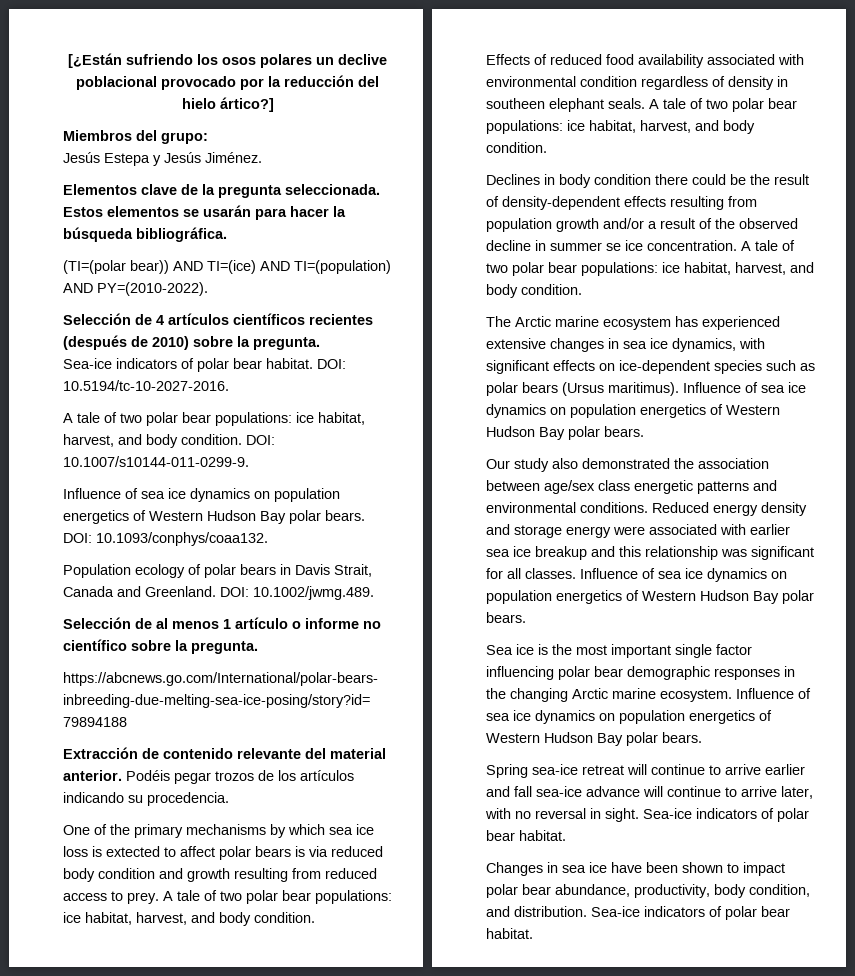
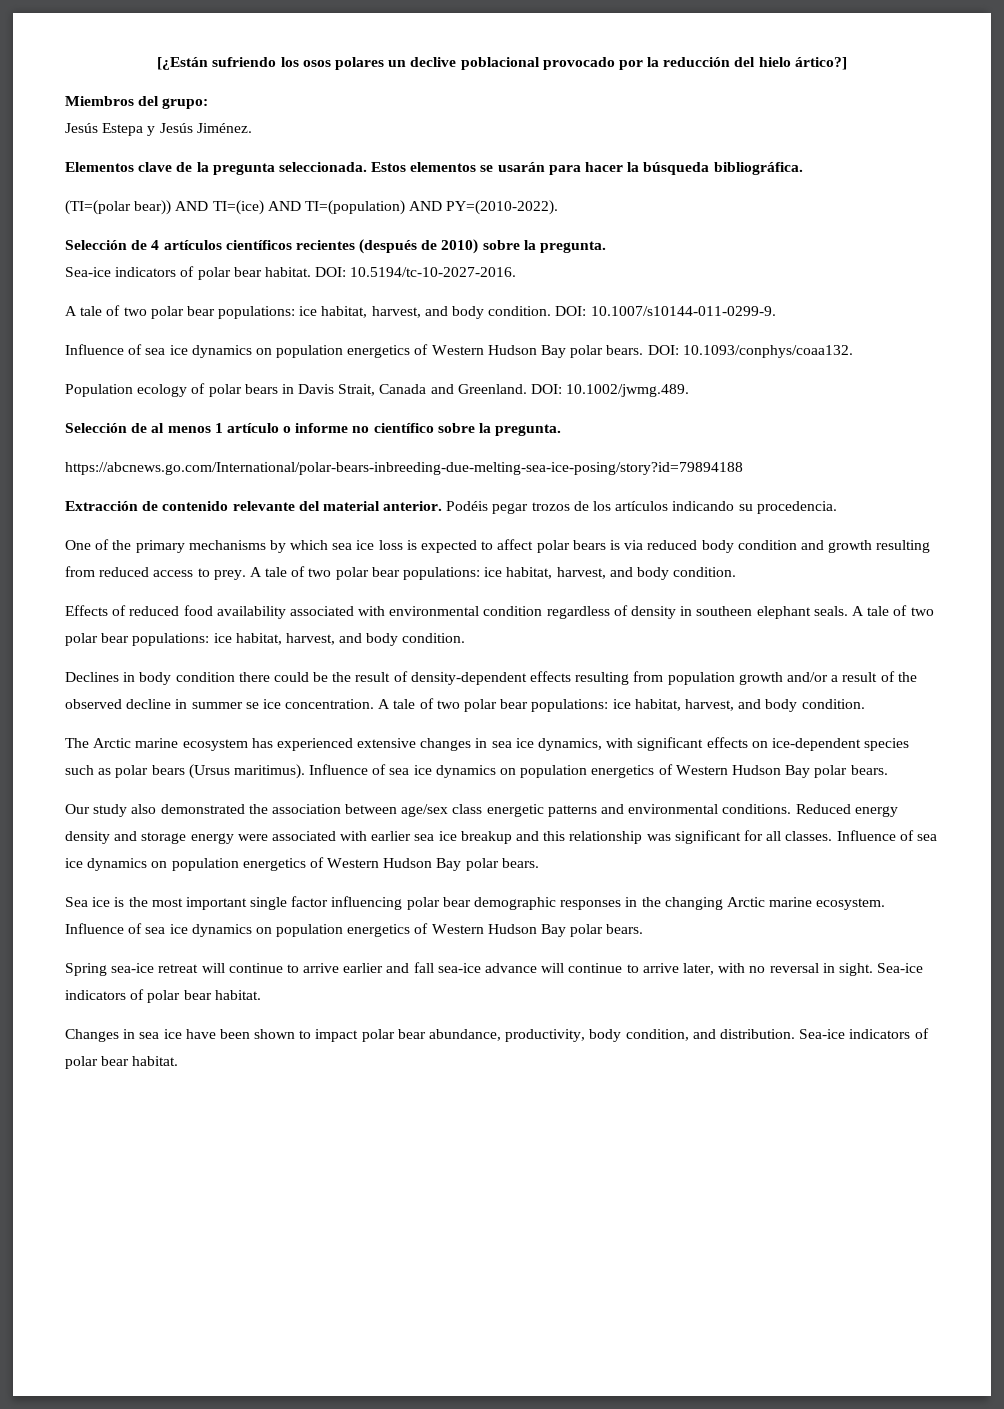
- One of the primary mechanisms by which sea ice loss is extected to affect polar bears is via reduced body condition and growth resulting from reduced access to prey.
+ One of the primary mechanisms by which sea ice loss is expected to affect polar bears is via reduced body condition and growth resulting from reduced access to prey.

